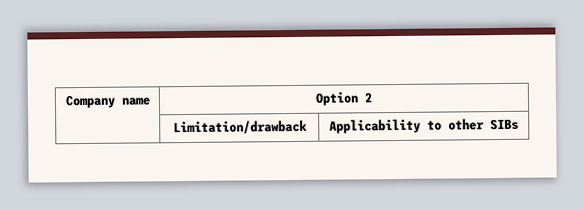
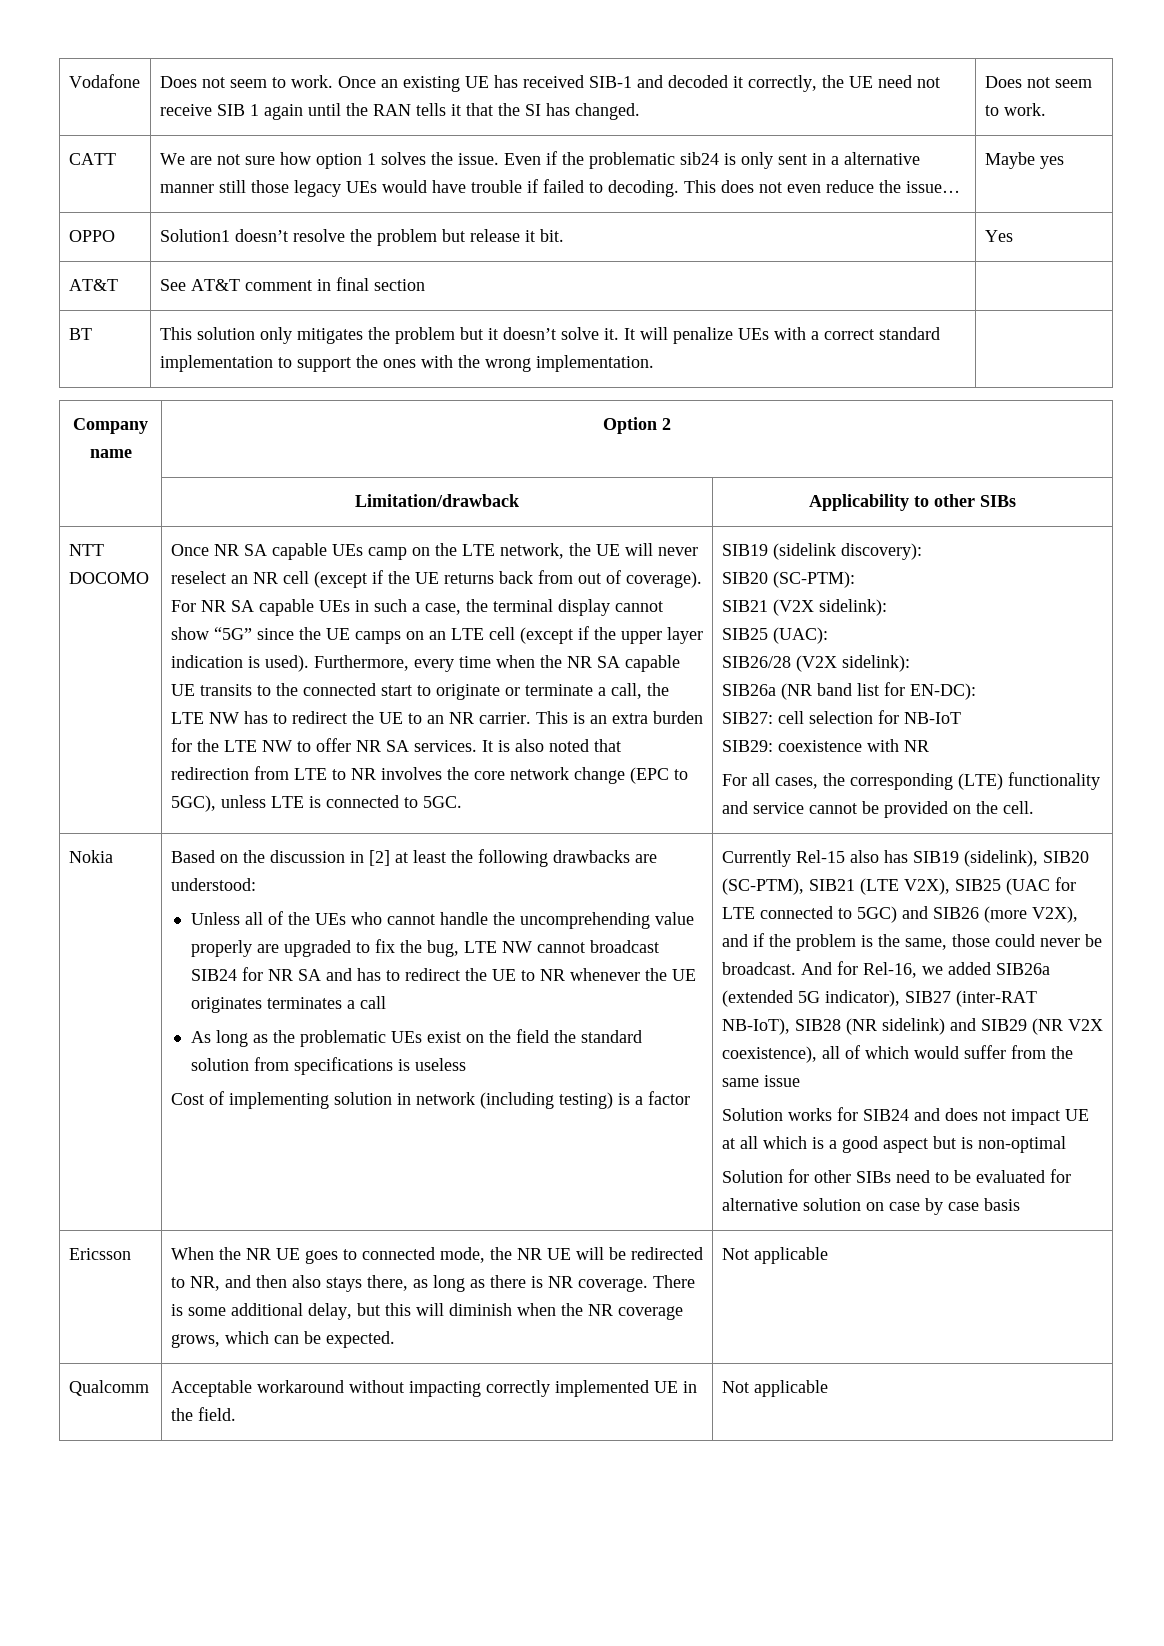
+ Vodafone | Does not seem to work. Once an existing UE has received SIB-1 and decoded it correctly, the UE need not receive SIB 1 again until the RAN tells it that the SI has changed. | Does not seem to work.
+ CATT | We are not sure how option 1 solves the issue. Even if the problematic sib24 is only sent in a alternative manner still those legacy UEs would have trouble if failed to decoding. This does not even reduce the issue… | Maybe yes
+ OPPO | Solution1 doesn’t resolve the problem but release it bit. | Yes
+ AT&T | See AT&T comment in final section |
+ BT | This solution only mitigates the problem but it doesn’t solve it. It will penalize UEs with a correct standard implementation to support the ones with the wrong implementation. |
+ NTT DOCOMO | Once NR SA capable UEs camp on the LTE network, the UE will never reselect an NR cell (except if the UE returns back from out of coverage). For NR SA capable UEs in such a case, the terminal display cannot show “5G” since the UE camps on an LTE cell (except if the upper layer indication is used). Furthermore, every time when the NR SA capable UE transits to the connected start to originate or terminate a call, the LTE NW has to redirect the UE to an NR carrier. This is an extra burden for the LTE NW to offer NR SA services. It is also noted that redirection from LTE to NR involves the core network change (EPC to 5GC), unless LTE is connected to 5GC. | SIB19 (sidelink discovery):
+ SIB20 (SC-PTM):
+ SIB21 (V2X sidelink):
+ SIB25 (UAC):
+ SIB26/28 (V2X sidelink):
+ SIB26a (NR band list for EN-DC):
+ SIB27: cell selection for NB-IoT
+ SIB29: coexistence with NR
+ For all cases, the corresponding (LTE) functionality and service cannot be provided on the cell.
+ Nokia | Based on the discussion in [2] at least the following drawbacks are understood:
+ Unless all of the UEs who cannot handle the uncomprehending value properly are upgraded to fix the bug, LTE NW cannot broadcast SIB24 for NR SA and has to redirect the UE to NR whenever the UE originates terminates a call
+ As long as the problematic UEs exist on the field the standard solution from specifications is useless
+ Cost of implementing solution in network (including testing) is a factor | Currently Rel-15 also has SIB19 (sidelink), SIB20 (SC-PTM), SIB21 (LTE V2X), SIB25 (UAC for LTE connected to 5GC) and SIB26 (more V2X), and if the problem is the same, those could never be broadcast. And for Rel-16, we added SIB26a (extended 5G indicator), SIB27 (inter-RAT NB-IoT), SIB28 (NR sidelink) and SIB29 (NR V2X coexistence), all of which would suffer from the same issue
+ Solution works for SIB24 and does not impact UE at all which is a good aspect but is non-optimal
+ Solution for other SIBs need to be evaluated for alternative solution on case by case basis
+ Ericsson | When the NR UE goes to connected mode, the NR UE will be redirected to NR, and then also stays there, as long as there is NR coverage. There is some additional delay, but this will diminish when the NR coverage grows, which can be expected. | Not applicable
+ Qualcomm | Acceptable workaround without impacting correctly implemented UE in the field. | Not applicable

